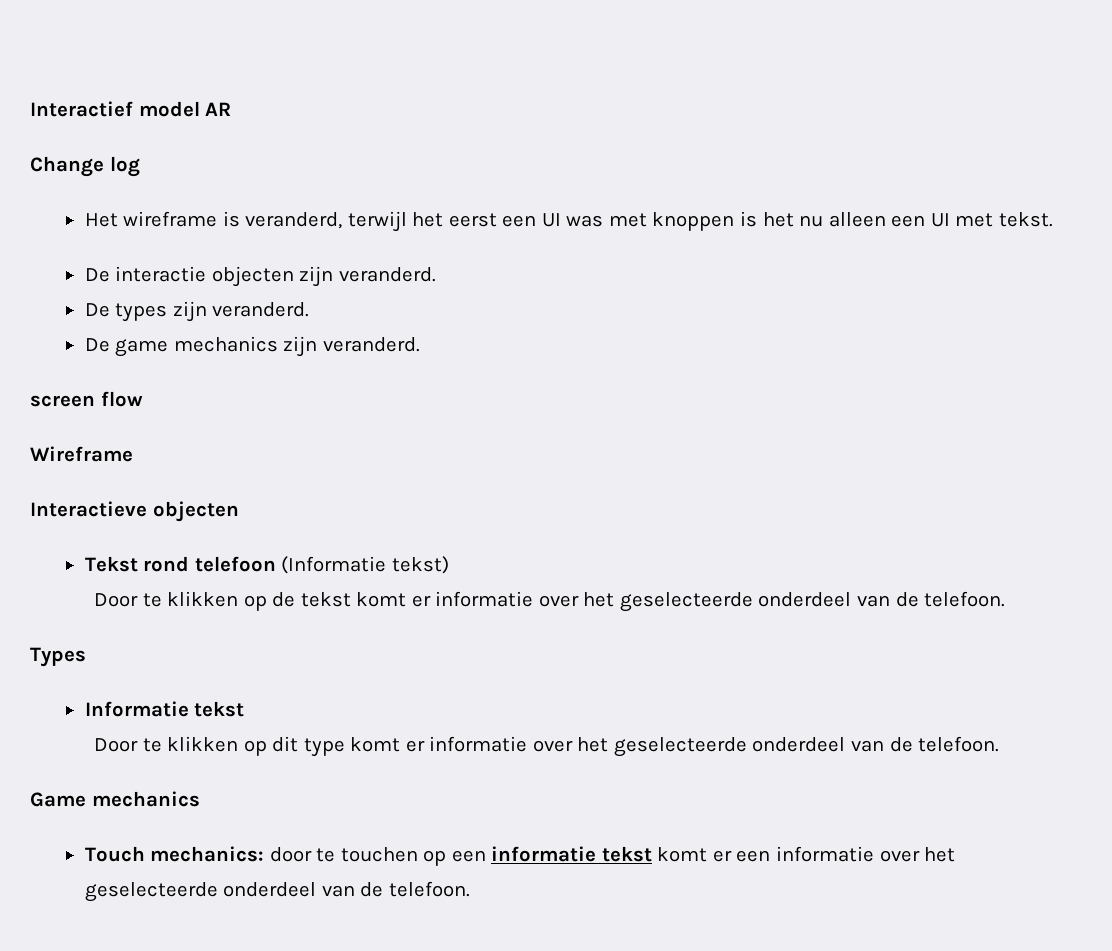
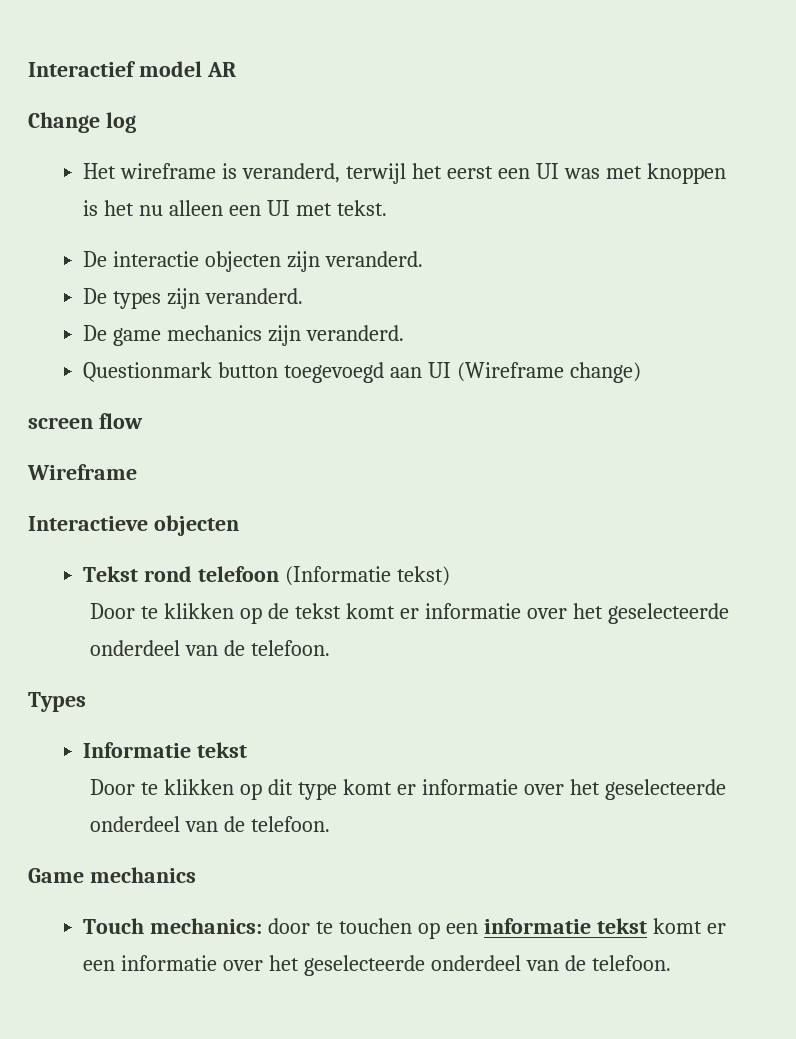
+ Questionmark button toegevoegd aan UI (Wireframe change)

